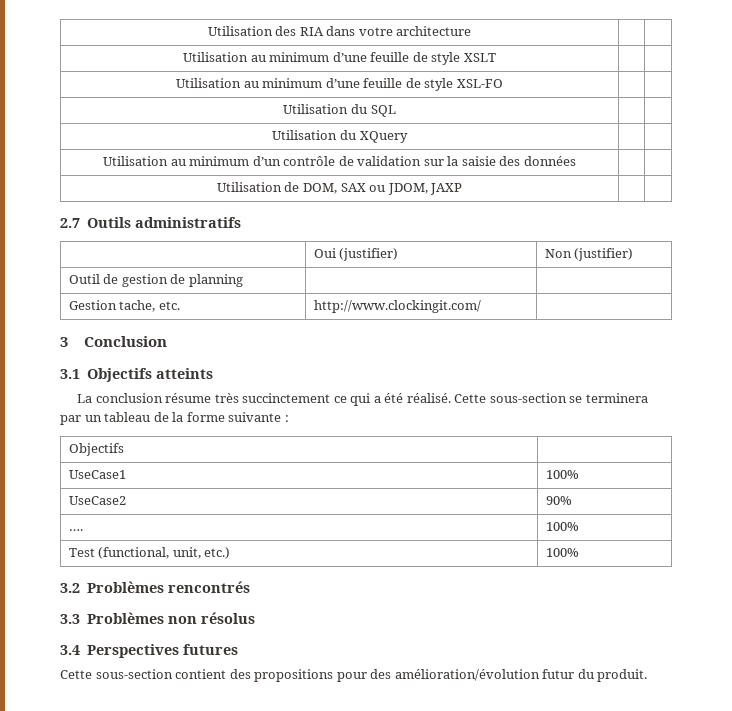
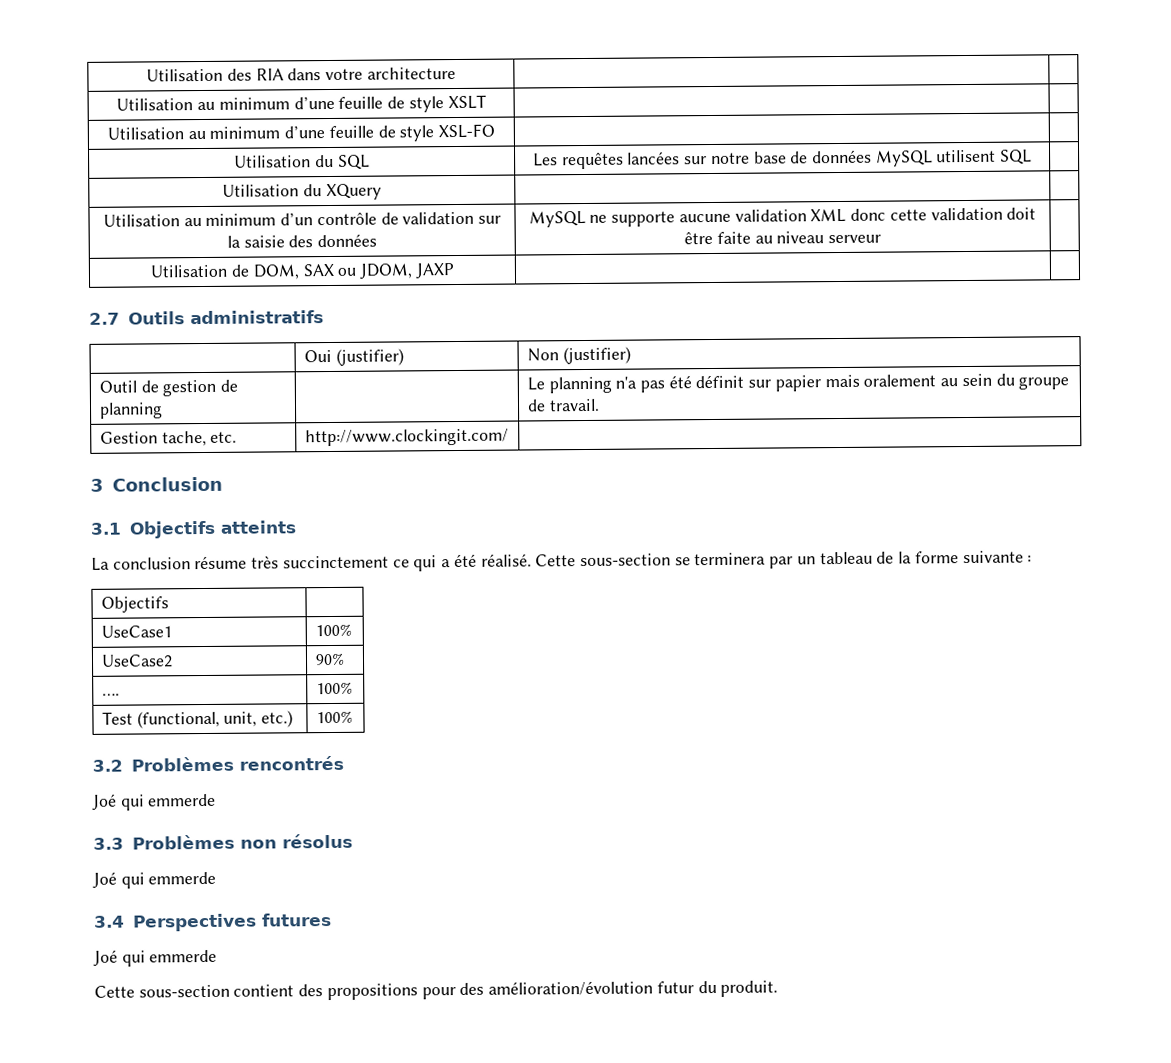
- Utilisation du SQL | |
+ Utilisation du SQL | Les requêtes lancées sur notre base de données MySQL utilisent SQL |
- Utilisation au minimum d’un contrôle de validation sur la saisie des données | |
+ Utilisation au minimum d’un contrôle de validation sur la saisie des données | MySQL ne supporte aucune validation XML donc cette validation doit être faite au niveau serveur |
- Outil de gestion de planning | |
+ Outil de gestion de planning | | Le planning n'a pas été définit sur papier mais oralement au sein du groupe de travail.
  3.2 Problèmes rencontrés
+ Joé qui emmerde
  3.3 Problèmes non résolus
+ Joé qui emmerde
  3.4 Perspectives futures
+ Joé qui emmerde

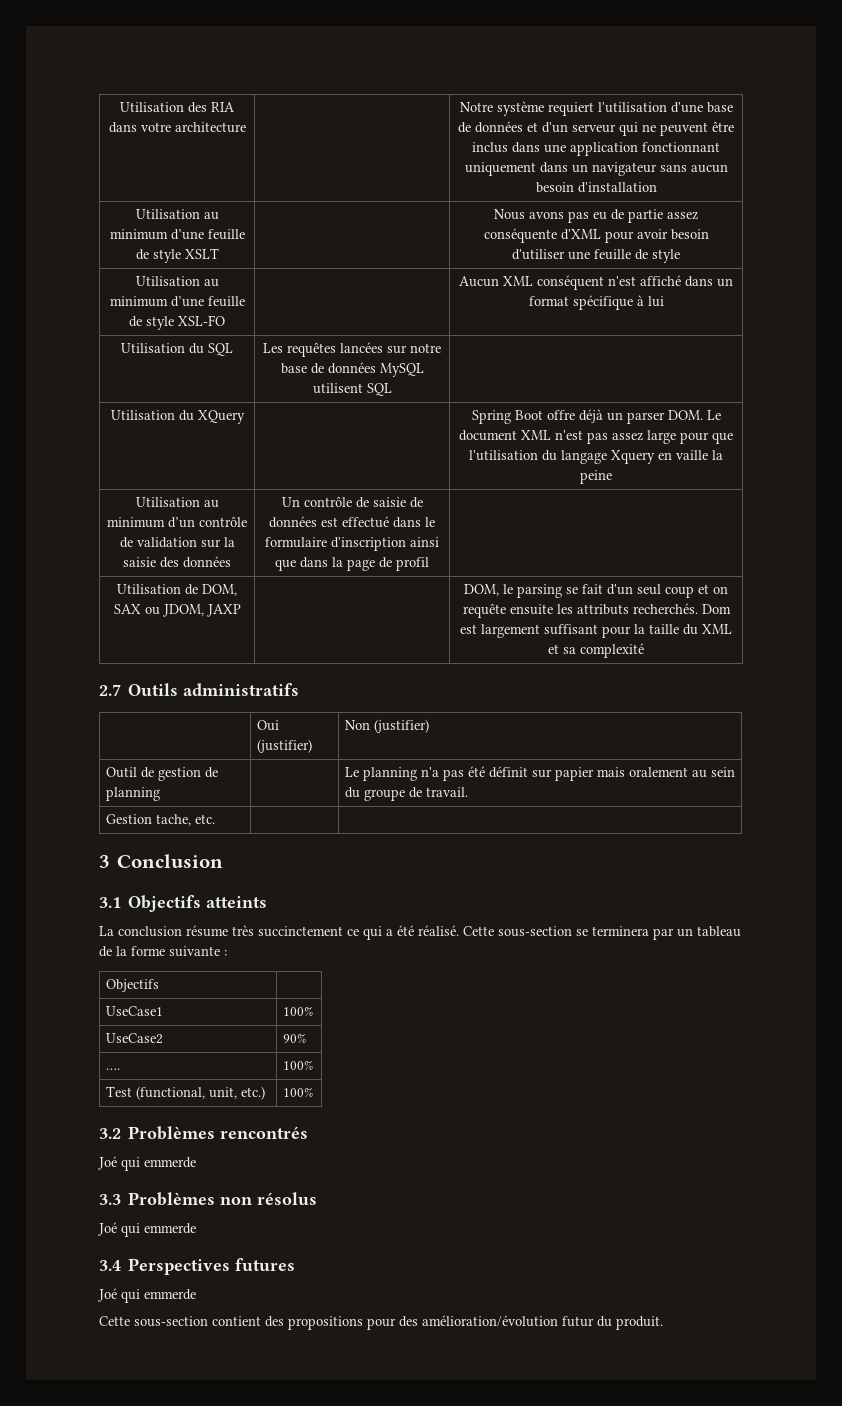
- Utilisation des RIA dans votre architecture | |
+ Utilisation des RIA dans votre architecture | | Notre système requiert l'utilisation d'une base de données et d'un serveur qui ne peuvent être inclus dans une application fonctionnant uniquement dans un navigateur sans aucun besoin d'installation
- Utilisation au minimum d’une feuille de style XSLT | |
+ Utilisation au minimum d’une feuille de style XSLT | | Nous avons pas eu de partie assez conséquente d'XML pour avoir besoin d'utiliser une feuille de style
- Utilisation au minimum d’une feuille de style XSL-FO | |
+ Utilisation au minimum d’une feuille de style XSL-FO | | Aucun XML conséquent n'est affiché dans un format spécifique à lui
- Utilisation du XQuery | |
+ Utilisation du XQuery | | Spring Boot offre déjà un parser DOM. Le document XML n'est pas assez large pour que l'utilisation du langage Xquery en vaille la peine
- Utilisation au minimum d’un contrôle de validation sur la saisie des données | MySQL ne supporte aucune validation XML donc cette validation doit être faite au niveau serveur |
+ Utilisation au minimum d’un contrôle de validation sur la saisie des données | Un contrôle de saisie de données est effectué dans le formulaire d'inscription ainsi que dans la page de profil |
- Utilisation de DOM, SAX ou JDOM, JAXP | |
+ Utilisation de DOM, SAX ou JDOM, JAXP | | DOM, le parsing se fait d'un seul coup et on requête ensuite les attributs recherchés. Dom est largement suffisant pour la taille du XML et sa complexité
- Gestion tache, etc. | http://www.clockingit.com/ |
+ Gestion tache, etc. | |

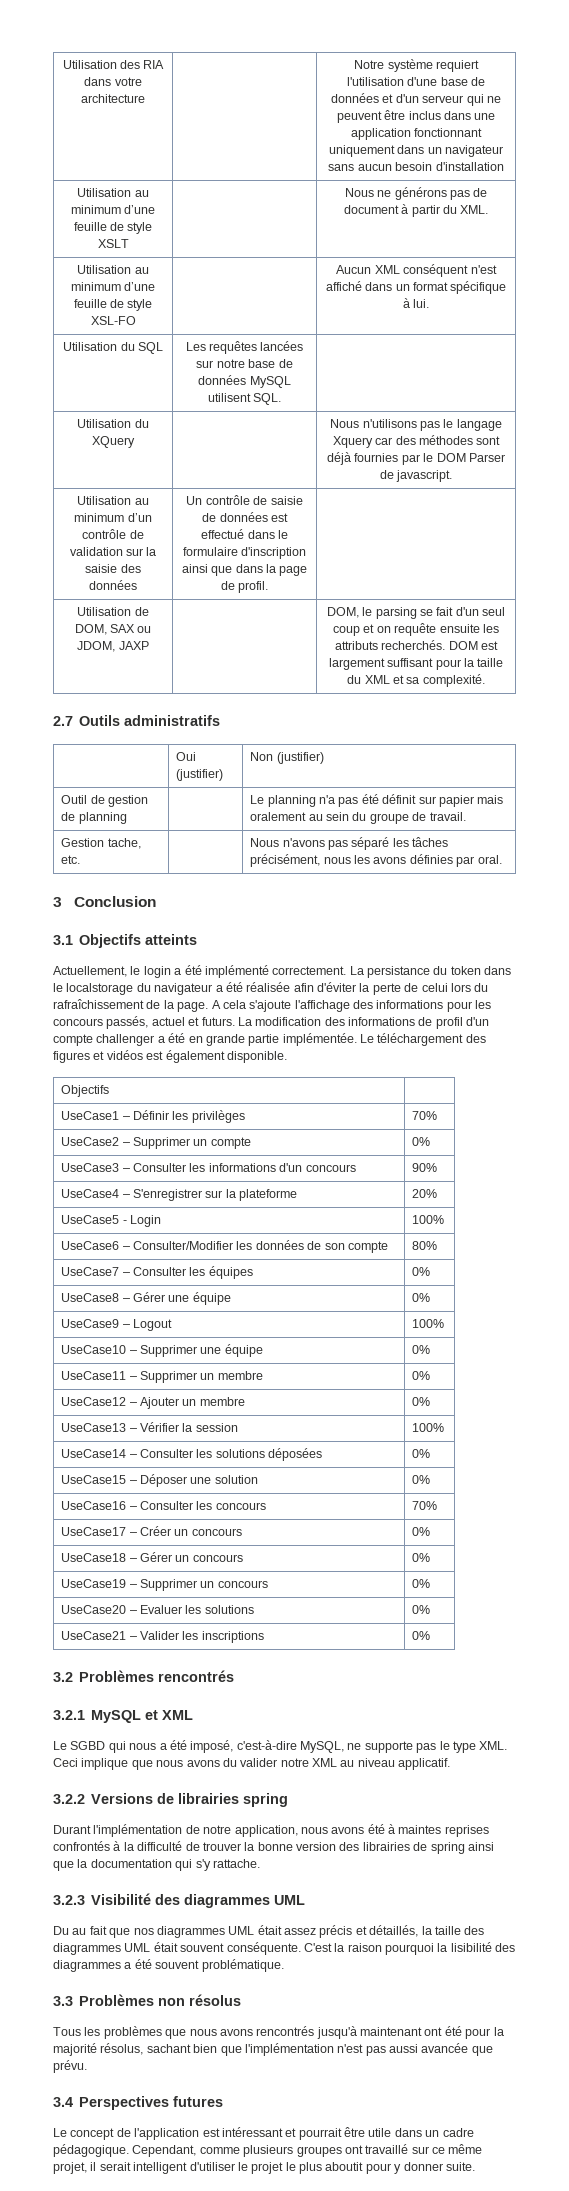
- Utilisation au minimum d’une feuille de style XSLT | | Nous avons pas eu de partie assez conséquente d'XML pour avoir besoin d'utiliser une feuille de style
+ Utilisation au minimum d’une feuille de style XSLT | | Nous ne générons pas de document à partir du XML.
- Utilisation au minimum d’une feuille de style XSL-FO | | Aucun XML conséquent n'est affiché dans un format spécifique à lui
+ Utilisation au minimum d’une feuille de style XSL-FO | | Aucun XML conséquent n'est affiché dans un format spécifique à lui.
- Utilisation du SQL | Les requêtes lancées sur notre base de données MySQL utilisent SQL |
+ Utilisation du SQL | Les requêtes lancées sur notre base de données MySQL utilisent SQL. |
- Utilisation du XQuery | | Spring Boot offre déjà un parser DOM. Le document XML n'est pas assez large pour que l'utilisation du langage Xquery en vaille la peine
+ Utilisation du XQuery | | Nous n'utilisons pas le langage Xquery car des méthodes sont déjà fournies par le DOM Parser de javascript.
- Utilisation au minimum d’un contrôle de validation sur la saisie des données | Un contrôle de saisie de données est effectué dans le formulaire d'inscription ainsi que dans la page de profil |
+ Utilisation au minimum d’un contrôle de validation sur la saisie des données | Un contrôle de saisie de données est effectué dans le formulaire d'inscription ainsi que dans la page de profil. |
- Utilisation de DOM, SAX ou JDOM, JAXP | | DOM, le parsing se fait d'un seul coup et on requête ensuite les attributs recherchés. Dom est largement suffisant pour la taille du XML et sa complexité
+ Utilisation de DOM, SAX ou JDOM, JAXP | | DOM, le parsing se fait d'un seul coup et on requête ensuite les attributs recherchés. DOM est largement suffisant pour la taille du XML et sa complexité.
- Gestion tache, etc. | |
+ Gestion tache, etc. | | Nous n'avons pas séparé les tâches précisément, nous les avons définies par oral.
- La conclusion résume très succinctement ce qui a été réalisé. Cette sous-section se terminera par un tableau de la forme suivante :
+ Actuellement, le login a été implémenté correctement. La persistance du token dans le localstorage du navigateur a été réalisée afin d'éviter la perte de celui lors du rafraîchissement de la page. A cela s'ajoute l'affichage des informations pour les concours passés, actuel et futurs. La modification des informations de profil d'un compte challenger a été en grande partie implémentée. Le téléchargement des figures et vidéos est également disponible.
  Objectifs |
- UseCase1 | 100%
- UseCase2 | 90%
- …. | 100%
- Test (functional, unit, etc.) | 100%
+ UseCase1 – Définir les privilèges | 70%
+ UseCase2 – Supprimer un compte | 0%
+ UseCase3 – Consulter les informations d'un concours | 90%
+ UseCase4 – S'enregistrer sur la plateforme | 20%
+ UseCase5 - Login | 100%
+ UseCase6 – Consulter/Modifier les données de son compte | 80%
+ UseCase7 – Consulter les équipes | 0%
+ UseCase8 – Gérer une équipe | 0%
+ UseCase9 – Logout | 100%
+ UseCase10 – Supprimer une équipe | 0%
+ UseCase11 – Supprimer un membre | 0%
+ UseCase12 – Ajouter un membre | 0%
+ UseCase13 – Vérifier la session | 100%
+ UseCase14 – Consulter les solutions déposées | 0%
+ UseCase15 – Déposer une solution | 0%
+ UseCase16 – Consulter les concours | 70%
+ UseCase17 – Créer un concours | 0%
+ UseCase18 – Gérer un concours | 0%
+ UseCase19 – Supprimer un concours | 0%
+ UseCase20 – Evaluer les solutions | 0%
+ UseCase21 – Valider les inscriptions | 0%
  3.2 Problèmes rencontrés
- Joé qui emmerde
+ 3.2.1 MySQL et XML
+ Le SGBD qui nous a été imposé, c'est-à-dire MySQL, ne supporte pas le type XML. Ceci implique que nous avons du valider notre XML au niveau applicatif.
+ 3.2.2 Versions de librairies spring
+ Durant l'implémentation de notre application, nous avons été à maintes reprises confrontés à la difficulté de trouver la bonne version des librairies de spring ainsi que la documentation qui s'y rattache.
+ 3.2.3 Visibilité des diagrammes UML
+ Du au fait que nos diagrammes UML était assez précis et détaillés, la taille des diagrammes UML était souvent conséquente. C'est la raison pourquoi la lisibilité des diagrammes a été souvent problématique.
  3.3 Problèmes non résolus
- Joé qui emmerde
+ Tous les problèmes que nous avons rencontrés jusqu'à maintenant ont été pour la majorité résolus, sachant bien que l'implémentation n'est pas aussi avancée que prévu.
  3.4 Perspectives futures
- Joé qui emmerde
- Cette sous-section contient des propositions pour des amélioration/évolution futur du produit.
+ Le concept de l'application est intéressant et pourrait être utile dans un cadre pédagogique. Cependant, comme plusieurs groupes ont travaillé sur ce même projet, il serait intelligent d'utiliser le projet le plus aboutit pour y donner suite.

